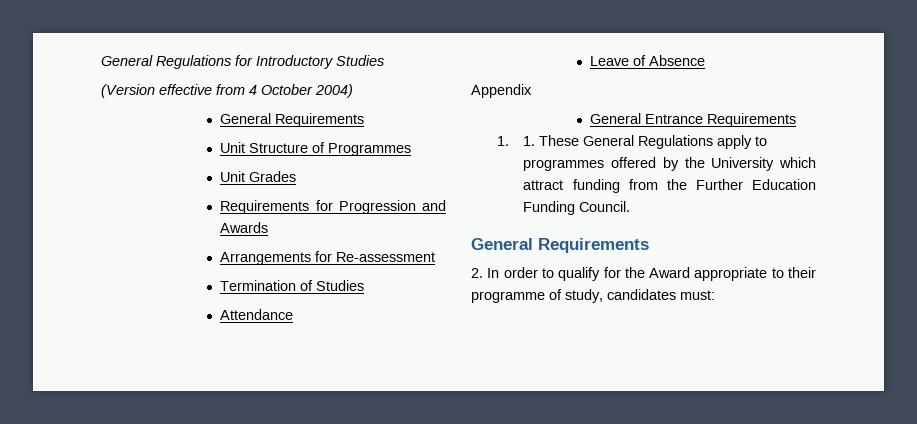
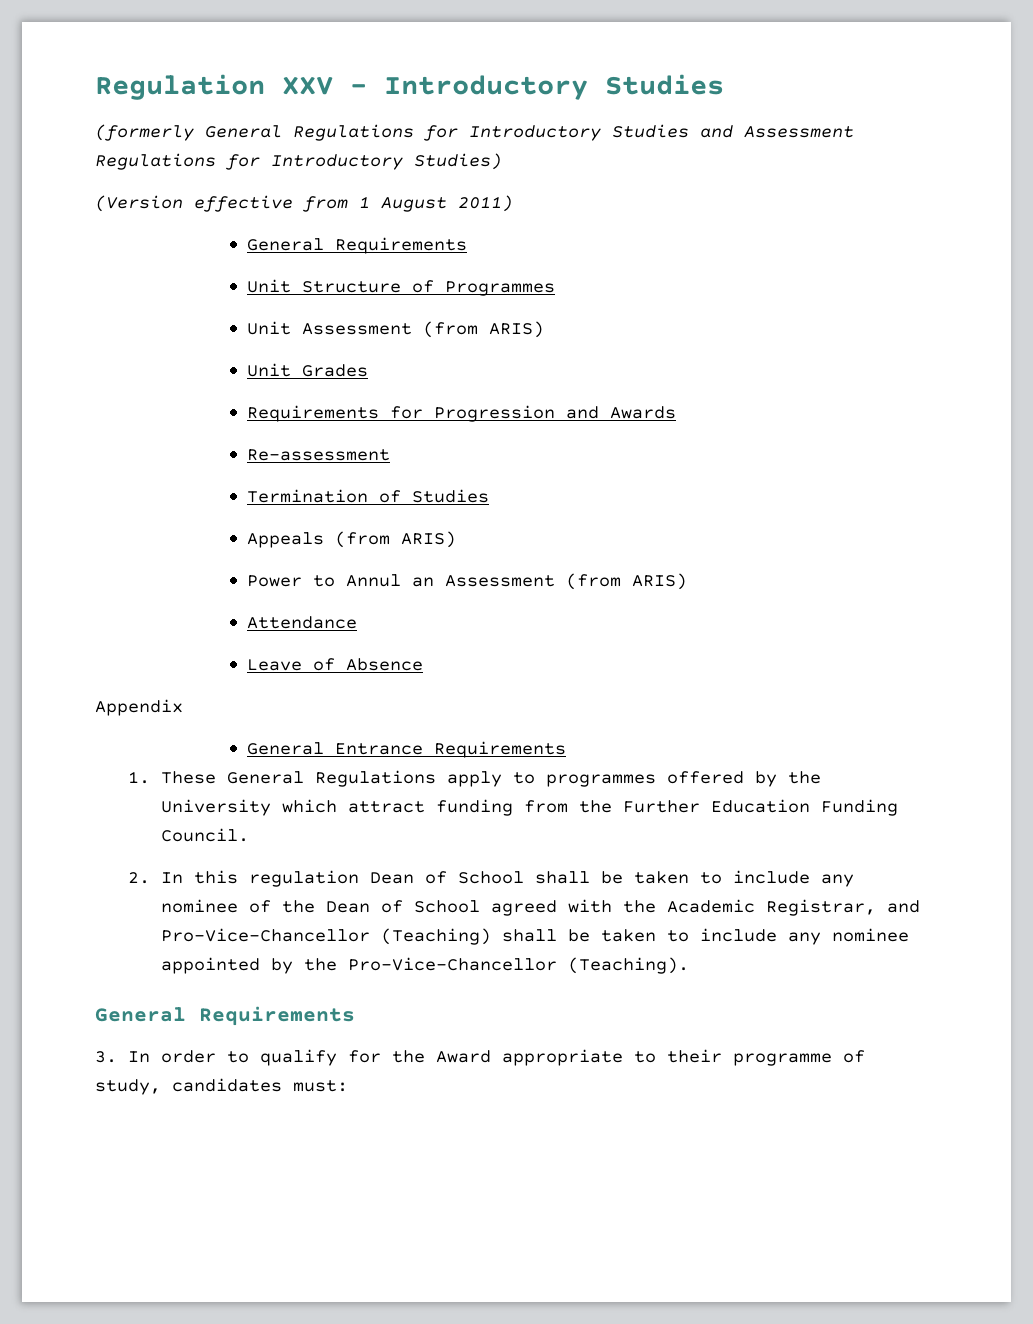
- General Regulations for Introductory Studies
+ Regulation XXV - Introductory Studies
+ (formerly General Regulations for Introductory Studies and Assessment Regulations for Introductory Studies)
- (Version effective from 4 October 2004)
+ (Version effective from 1 August 2011)
+ Unit Assessment (from ARIS)
- Arrangements for Re-assessment
+ Re-assessment
+ Appeals (from ARIS)
+ Power to Annul an Assessment (from ARIS)
- 1. 1. These General Regulations apply to programmes offered by the University which attract funding from the Further Education Funding Council.
+ 1. These General Regulations apply to programmes offered by the University which attract funding from the Further Education Funding Council.
+ 2. In this regulation Dean of School shall be taken to include any nominee of the Dean of School agreed with the Academic Registrar, and Pro-Vice-Chancellor (Teaching) shall be taken to include any nominee appointed by the Pro-Vice-Chancellor (Teaching).
  General Requirements
- 2. In order to qualify for the Award appropriate to their programme of study, candidates must:
+ 3. In order to qualify for the Award appropriate to their programme of study, candidates must:

